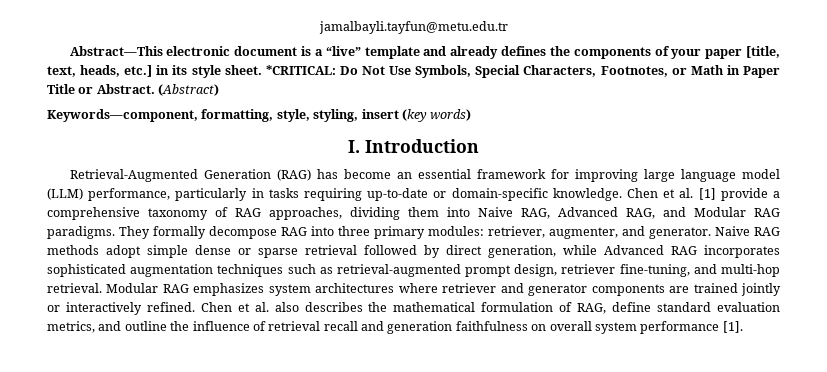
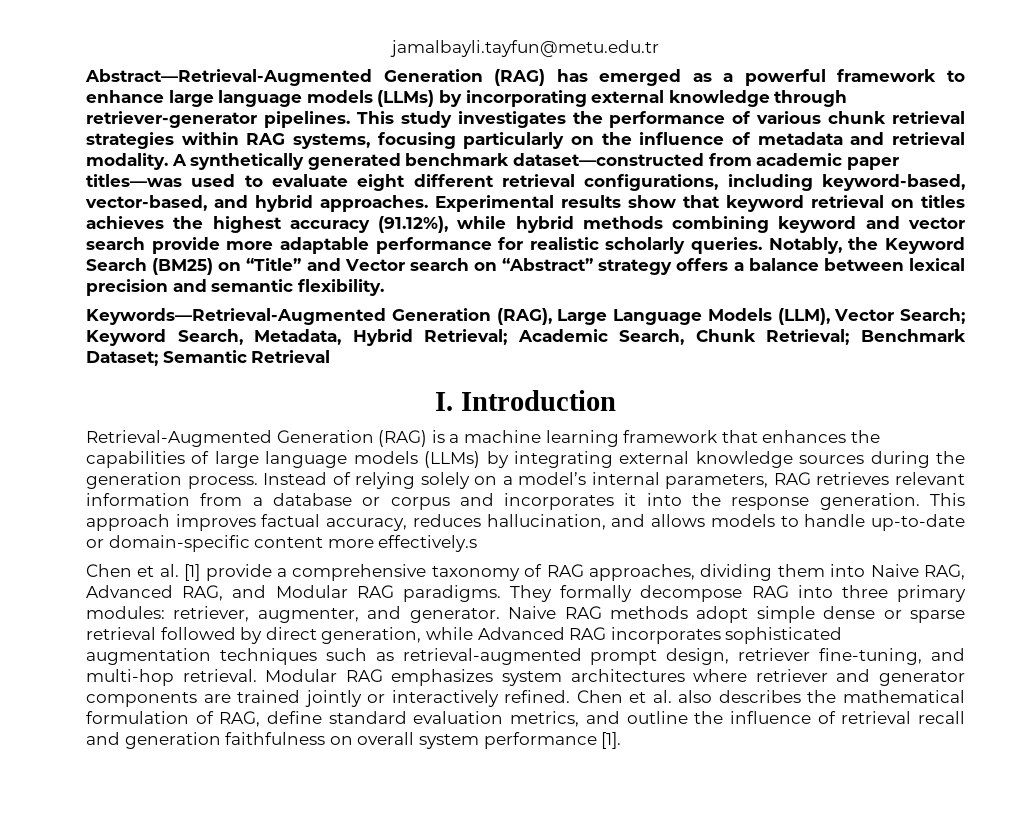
- Abstract—This electronic document is a “live” template and already defines the components of your paper [title, text, heads, etc.] in its style sheet. *CRITICAL: Do Not Use Symbols, Special Characters, Footnotes, or Math in Paper Title or Abstract. (Abstract)
- Keywords—component, formatting, style, styling, insert (key words)
+ Abstract—Retrieval-Augmented Generation (RAG) has emerged as a powerful framework to enhance large language models (LLMs) by incorporating external knowledge through retriever-generator pipelines. This study investigates the performance of various chunk retrieval strategies within RAG systems, focusing particularly on the influence of metadata and retrieval modality. A synthetically generated benchmark dataset—constructed from academic paper titles—was used to evaluate eight different retrieval configurations, including keyword-based, vector-based, and hybrid approaches. Experimental results show that keyword retrieval on titles achieves the highest accuracy (91.12%), while hybrid methods combining keyword and vector search provide more adaptable performance for realistic scholarly queries. Notably, the Keyword Search (BM25) on “Title” and Vector search on “Abstract” strategy offers a balance between lexical precision and semantic flexibility.
+ Keywords—Retrieval-Augmented Generation (RAG), Large Language Models (LLM), Vector Search; Keyword Search, Metadata, Hybrid Retrieval; Academic Search, Chunk Retrieval; Benchmark Dataset; Semantic Retrieval
- Retrieval-Augmented Generation (RAG) has become an essential framework for improving large language model (LLM) performance, particularly in tasks requiring up-to-date or domain-specific knowledge. Chen et al. [1] provide a comprehensive taxonomy of RAG approaches, dividing them into Naive RAG, Advanced RAG, and Modular RAG paradigms.
+ Retrieval-Augmented Generation (RAG) is a machine learning framework that enhances the capabilities of large language models (LLMs) by integrating external knowledge sources during the generation process. Instead of relying solely on a model’s internal parameters, RAG retrieves relevant information from a database or corpus and incorporates it into the response generation. This approach improves factual accuracy, reduces hallucination, and allows models to handle up-to-date or domain-specific content more effectively.s
+ Chen et al. [1] provide a comprehensive taxonomy of RAG approaches, dividing them into Naive RAG, Advanced RAG, and Modular RAG paradigms.

